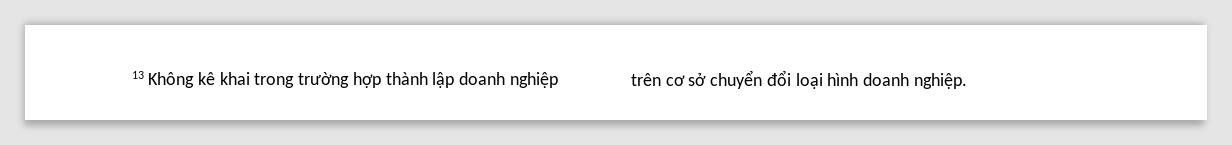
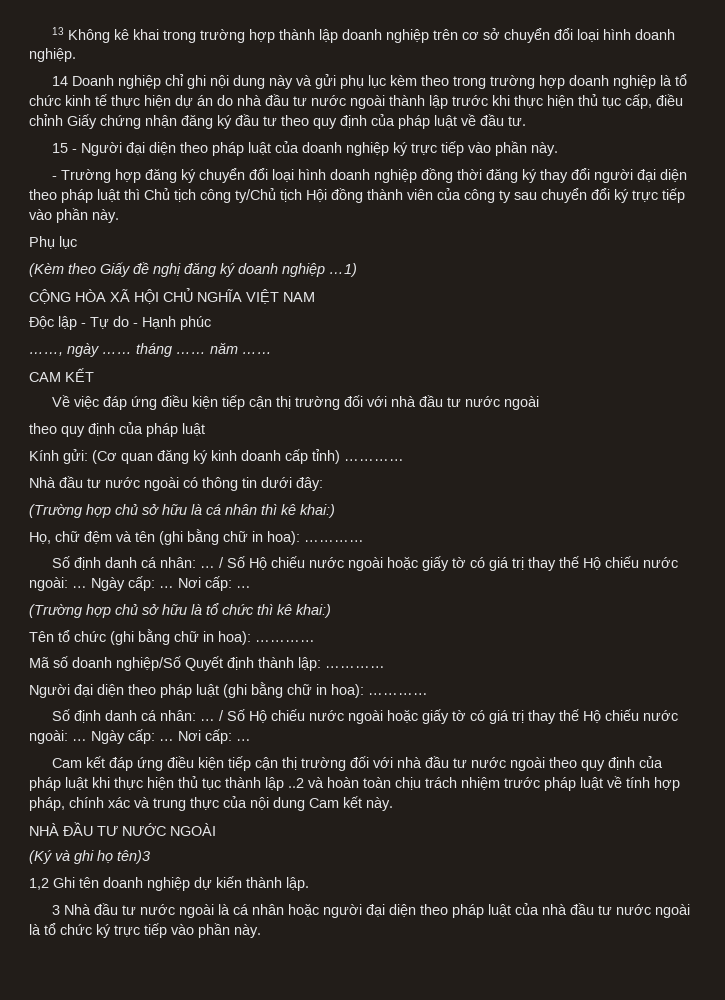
+ 14 Doanh nghiệp chỉ ghi nội dung này và gửi phụ lục kèm theo trong trường hợp doanh nghiệp là tổ chức kinh tế thực hiện dự án do nhà đầu tư nước ngoài thành lập trước khi thực hiện thủ tục cấp, điều chỉnh Giấy chứng nhận đăng ký đầu tư theo quy định của pháp luật về đầu tư.
+ 15 - Người đại diện theo pháp luật của doanh nghiệp ký trực tiếp vào phần này.
+ - Trường hợp đăng ký chuyển đổi loại hình doanh nghiệp đồng thời đăng ký thay đổi người đại diện theo pháp luật thì Chủ tịch công ty/Chủ tịch Hội đồng thành viên của công ty sau chuyển đổi ký trực tiếp vào phần này.
+ Phụ lục
+ (Kèm theo Giấy đề nghị đăng ký doanh nghiệp …1)
+ CỘNG HÒA XÃ HỘI CHỦ NGHĨA VIỆT NAM
+ Độc lập - Tự do - Hạnh phúc
+ ……, ngày …… tháng …… năm ……
+ CAM KẾT
+ Về việc đáp ứng điều kiện tiếp cận thị trường đối với nhà đầu tư nước ngoài
+ theo quy định của pháp luật
+ Kính gửi: (Cơ quan đăng ký kinh doanh cấp tỉnh) …………
+ Nhà đầu tư nước ngoài có thông tin dưới đây:
+ (Trường hợp chủ sở hữu là cá nhân thì kê khai:)
+ Họ, chữ đệm và tên (ghi bằng chữ in hoa): …………
+ Số định danh cá nhân: … / Số Hộ chiếu nước ngoài hoặc giấy tờ có giá trị thay thế Hộ chiếu nước ngoài: … Ngày cấp: … Nơi cấp: …
+ (Trường hợp chủ sở hữu là tổ chức thì kê khai:)
+ Tên tổ chức (ghi bằng chữ in hoa): …………
+ Mã số doanh nghiệp/Số Quyết định thành lập: …………
+ Người đại diện theo pháp luật (ghi bằng chữ in hoa): …………
+ Số định danh cá nhân: … / Số Hộ chiếu nước ngoài hoặc giấy tờ có giá trị thay thế Hộ chiếu nước ngoài: … Ngày cấp: … Nơi cấp: …
+ Cam kết đáp ứng điều kiện tiếp cận thị trường đối với nhà đầu tư nước ngoài theo quy định của pháp luật khi thực hiện thủ tục thành lập ..2 và hoàn toàn chịu trách nhiệm trước pháp luật về tính hợp pháp, chính xác và trung thực của nội dung Cam kết này.
+ NHÀ ĐẦU TƯ NƯỚC NGOÀI
+ (Ký và ghi họ tên)3
+ 1,2 Ghi tên doanh nghiệp dự kiến thành lập.
+ 3 Nhà đầu tư nước ngoài là cá nhân hoặc người đại diện theo pháp luật của nhà đầu tư nước ngoài là tổ chức ký trực tiếp vào phần này.

